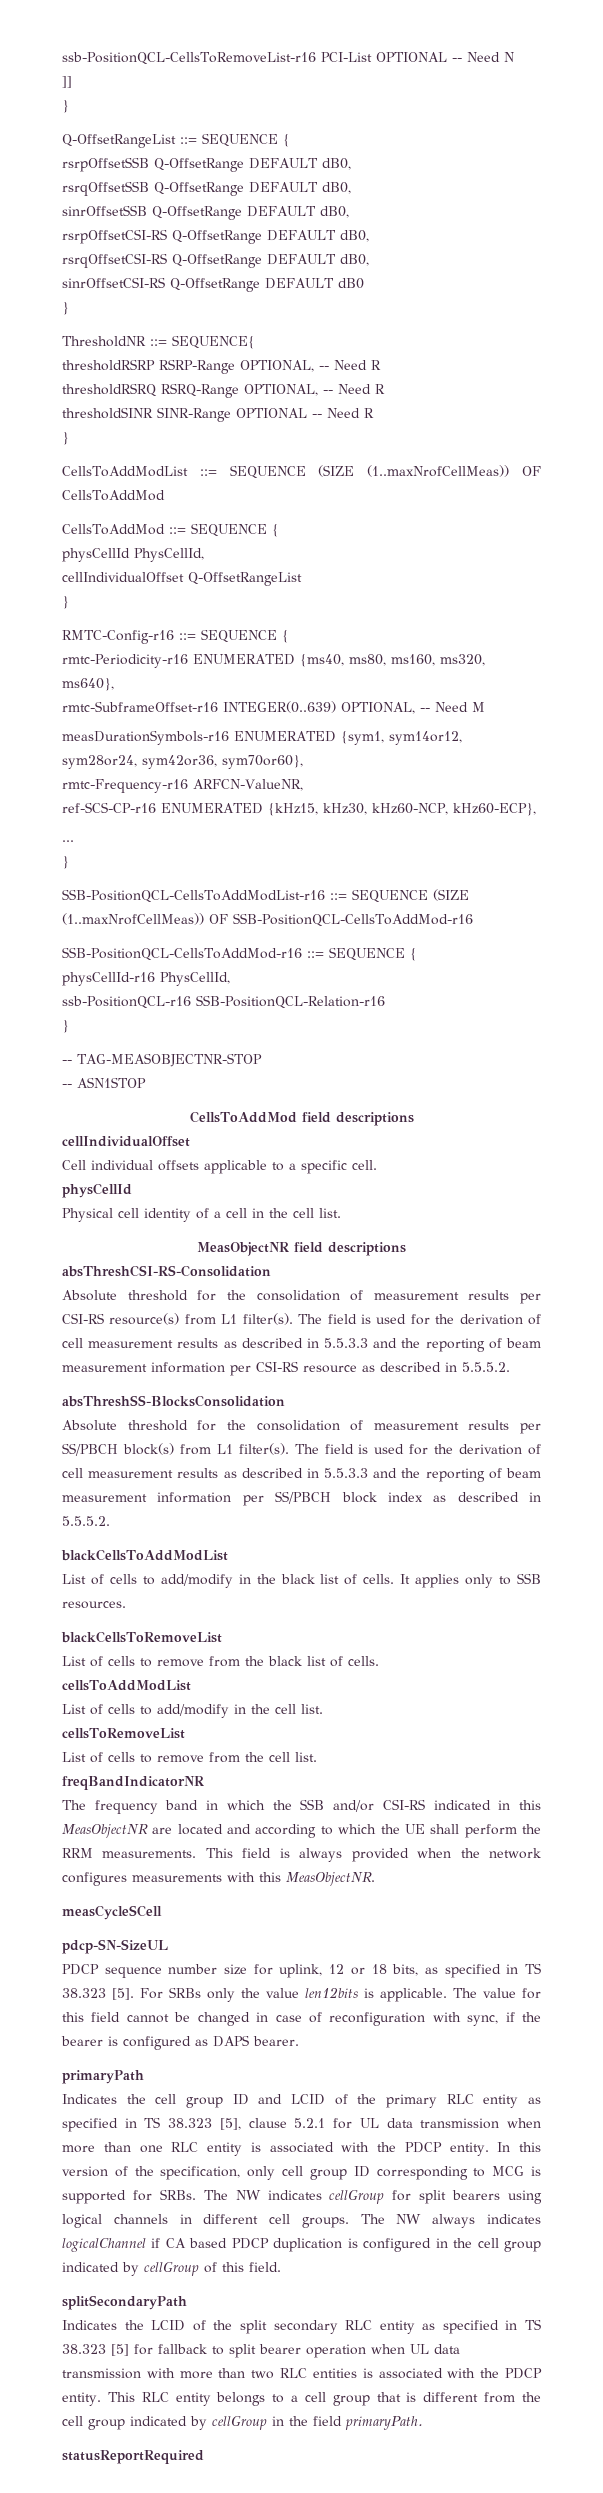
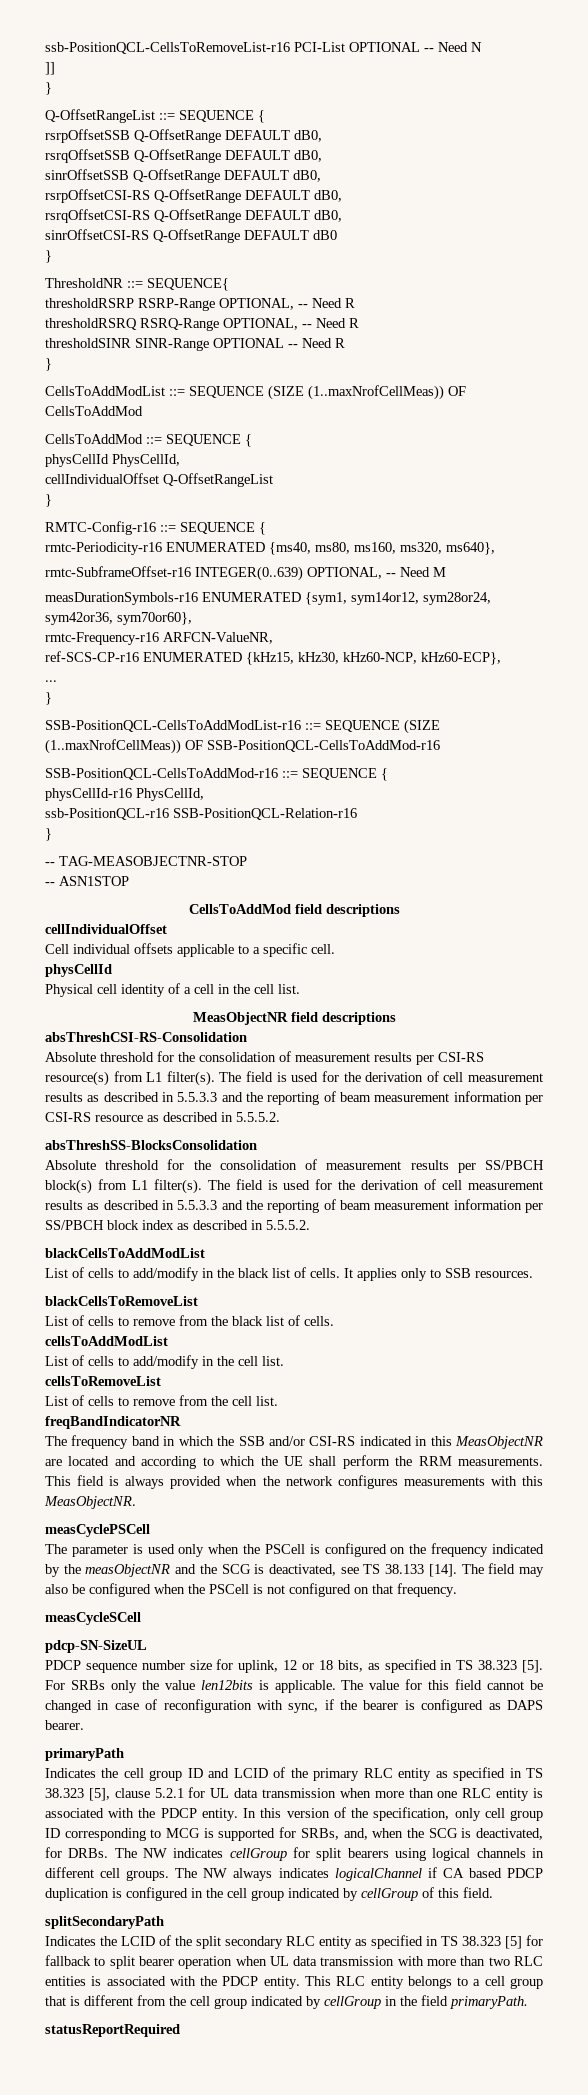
+ measCyclePSCell
+ The parameter is used only when the PSCell is configured on the frequency indicated by the measObjectNR and the SCG is deactivated, see TS 38.133 [14]. The field may also be configured when the PSCell is not configured on that frequency.
- In this version of the specification, only cell group ID corresponding to MCG is supported for SRBs.
+ In this version of the specification, only cell group ID corresponding to MCG is supported for SRBs, and, when the SCG is deactivated, for DRBs.

